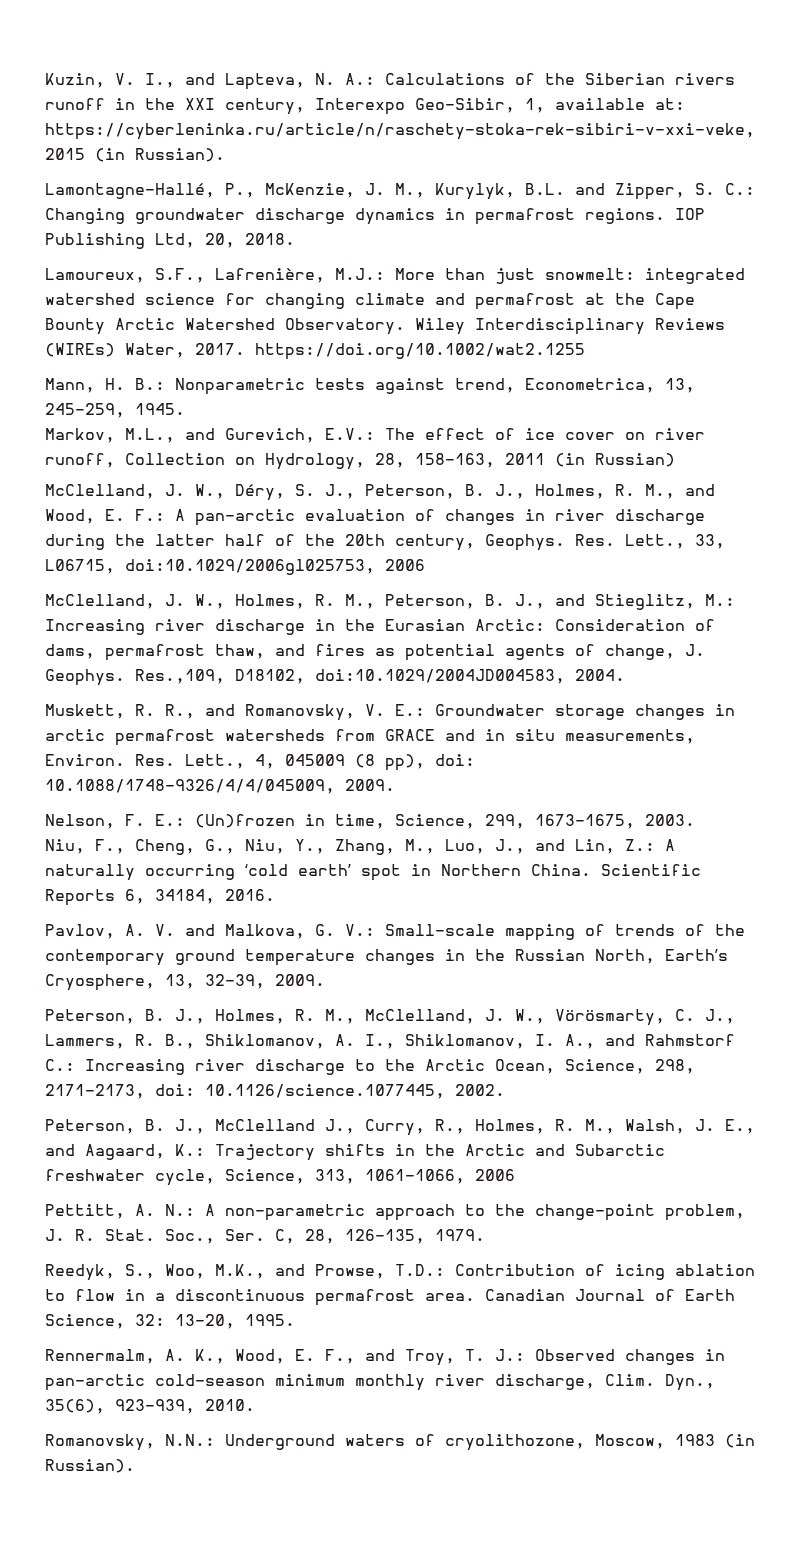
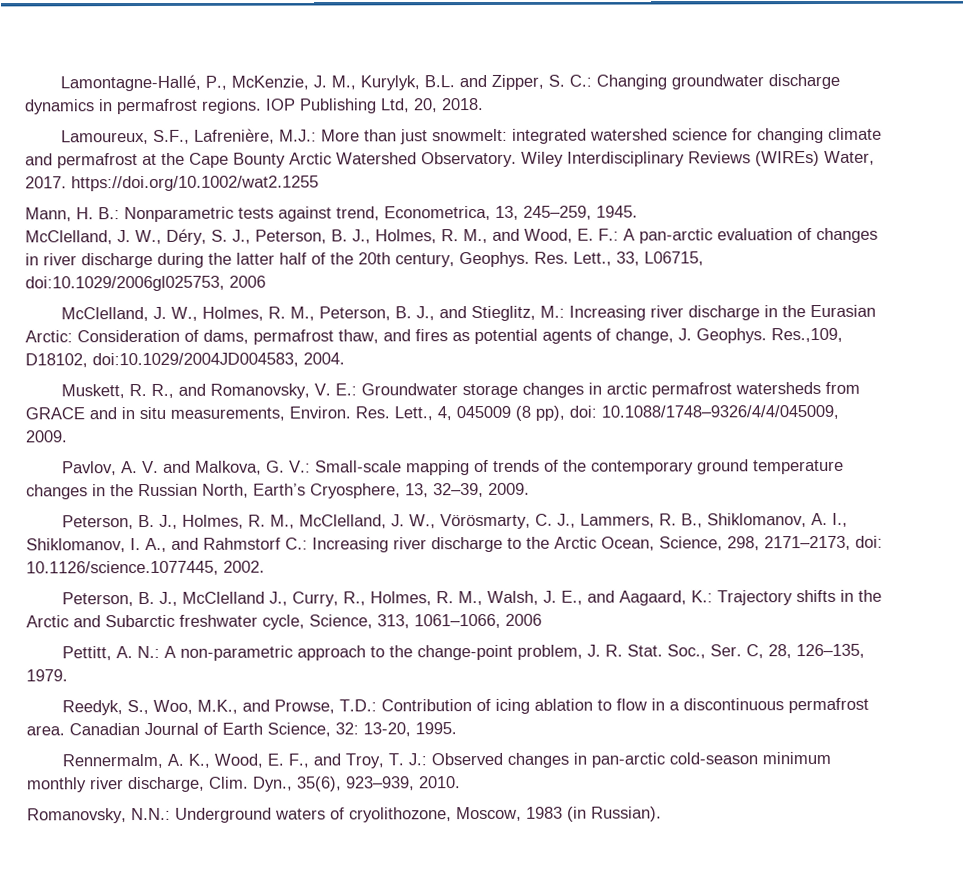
- Kuzin, V. I., and Lapteva, N. A.: Calculations of the Siberian rivers runoff in the XXI century, Interexpo Geo-Sibir, 1, available at: https://cyberleninka.ru/article/n/raschety-stoka-rek-sibiri-v-xxi-veke, 2015 (in Russian).
- Markov, M.L., and Gurevich, E.V.: The effect of ice cover on river runoff, Collection on Hydrology, 28, 158-163, 2011 (in Russian)
- Nelson, F. E.: (Un)frozen in time, Science, 299, 1673–1675, 2003.
- Niu, F., Cheng, G., Niu, Y., Zhang, M., Luo, J., and Lin, Z.: A naturally occurring ‘cold earth’ spot in Northern China. Scientific Reports 6, 34184, 2016.

